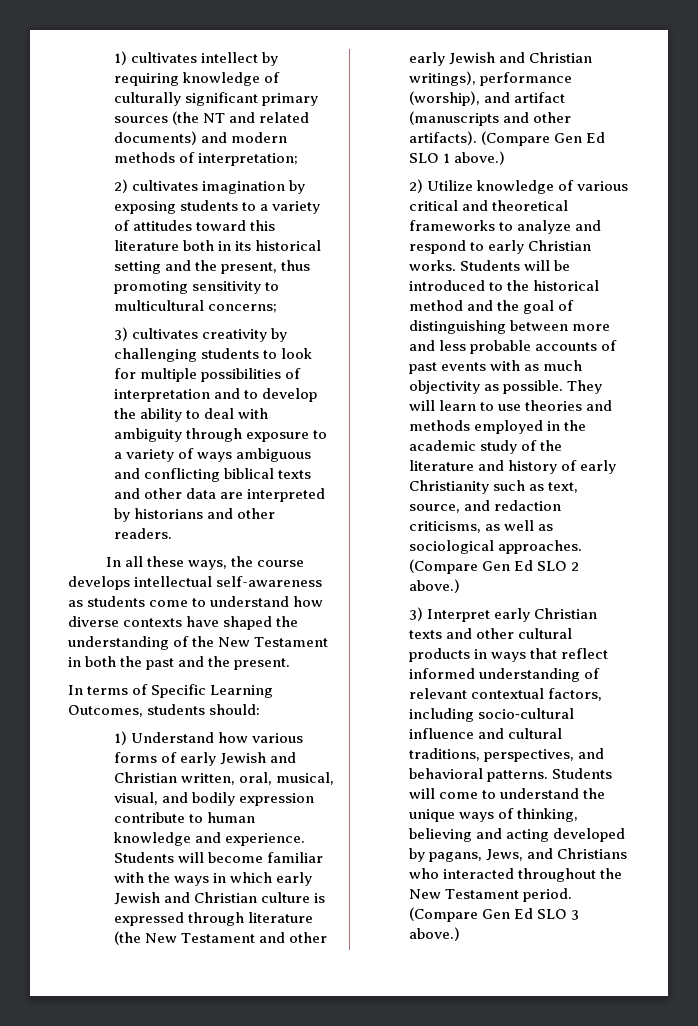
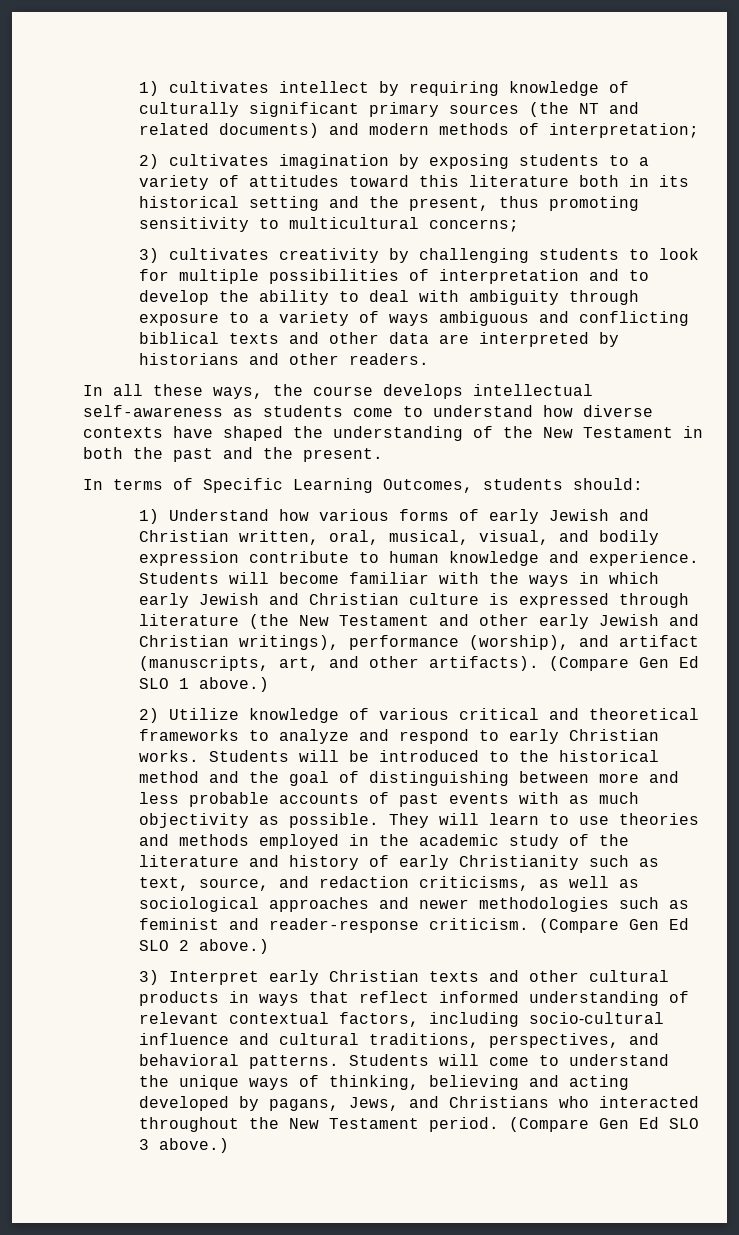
- Students will become familiar with the ways in which early Jewish and Christian culture is expressed through literature (the New Testament and other early Jewish and Christian writings), performance (worship), and artifact (manuscripts and other artifacts).
+ Students will become familiar with the ways in which early Jewish and Christian culture is expressed through literature (the New Testament and other early Jewish and Christian writings), performance (worship), and artifact (manuscripts, art, and other artifacts).
- They will learn to use theories and methods employed in the academic study of the literature and history of early Christianity such as text, source, and redaction criticisms, as well as sociological approaches.
+ They will learn to use theories and methods employed in the academic study of the literature and history of early Christianity such as text, source, and redaction criticisms, as well as sociological approaches and newer methodologies such as feminist and reader-response criticism.

